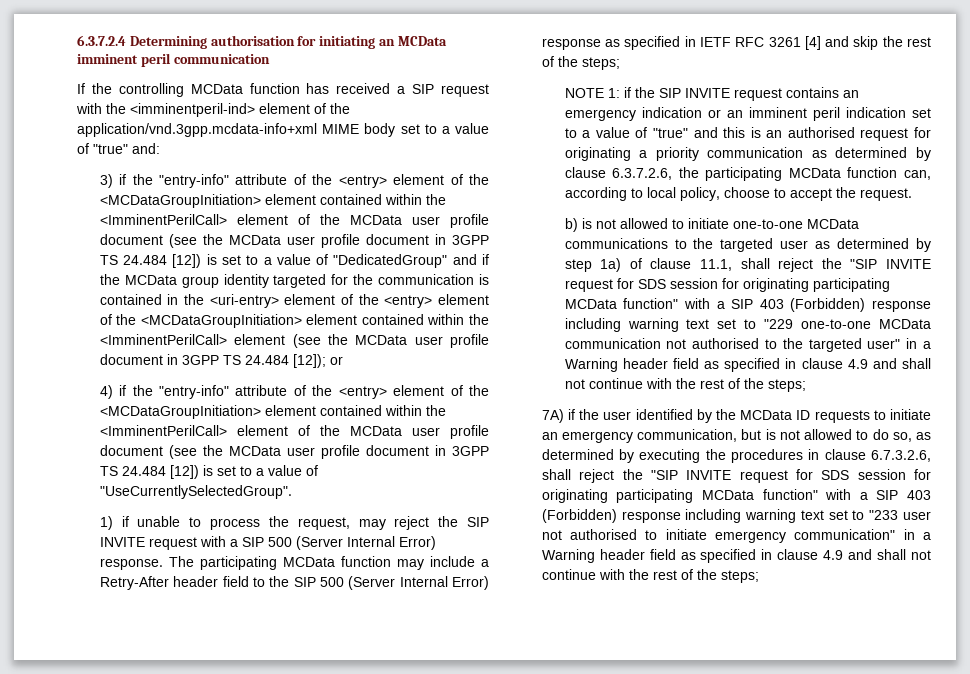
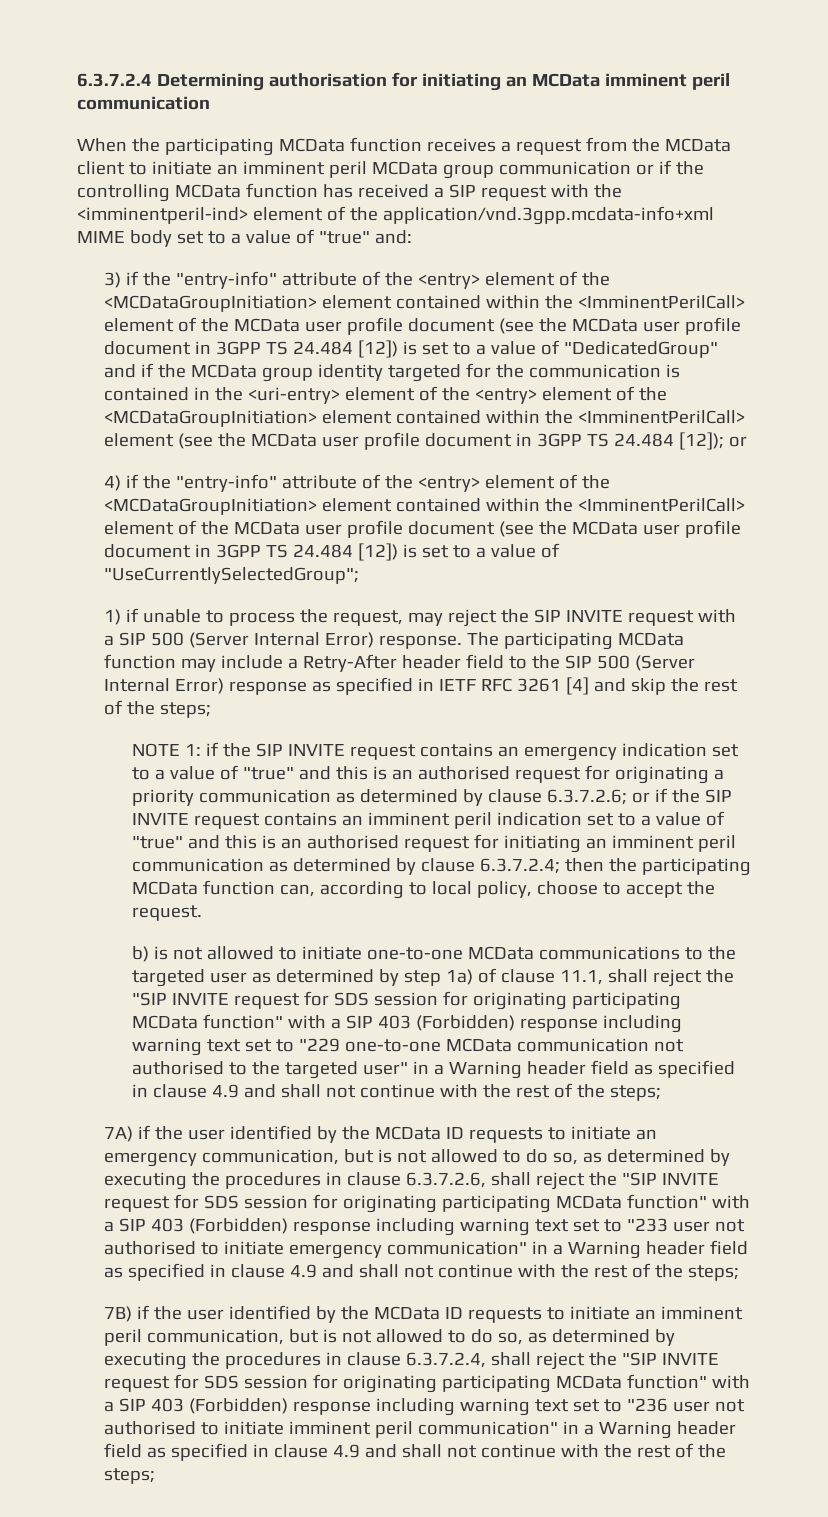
- If the controlling MCData function has received a SIP request with the <imminentperil-ind> element of the application/vnd.3gpp.mcdata-info+xml MIME body set to a value of "true" and:
+ When the participating MCData function receives a request from the MCData client to initiate an imminent peril MCData group communication or if the controlling MCData function has received a SIP request with the <imminentperil-ind> element of the application/vnd.3gpp.mcdata-info+xml MIME body set to a value of "true" and:
- 4) if the "entry-info" attribute of the <entry> element of the <MCDataGroupInitiation> element contained within the <ImminentPerilCall> element of the MCData user profile document (see the MCData user profile document in 3GPP TS 24.484 [12]) is set to a value of "UseCurrentlySelectedGroup".
+ 4) if the "entry-info" attribute of the <entry> element of the <MCDataGroupInitiation> element contained within the <ImminentPerilCall> element of the MCData user profile document (see the MCData user profile document in 3GPP TS 24.484 [12]) is set to a value of "UseCurrentlySelectedGroup";
- NOTE 1: if the SIP INVITE request contains an emergency indication or an imminent peril indication set to a value of "true" and this is an authorised request for originating a priority communication as determined by clause 6.3.7.2.6, the participating MCData function can, according to local policy, choose to accept the request.
+ NOTE 1: if the SIP INVITE request contains an emergency indication set to a value of "true" and this is an authorised request for originating a priority communication as determined by clause 6.3.7.2.6; or if the SIP INVITE request contains an imminent peril indication set to a value of "true" and this is an authorised request for initiating an imminent peril communication as determined by clause 6.3.7.2.4; then the participating MCData function can, according to local policy, choose to accept the request.
- 7A) if the user identified by the MCData ID requests to initiate an emergency communication, but is not allowed to do so, as determined by executing the procedures in clause 6.7.3.2.6, shall reject the "SIP INVITE request for SDS session for originating participating MCData function" with a SIP 403 (Forbidden) response including warning text set to "233 user not authorised to initiate emergency communication" in a Warning header field as specified in clause 4.9 and shall not continue with the rest of the steps;
+ 7A) if the user identified by the MCData ID requests to initiate an emergency communication, but is not allowed to do so, as determined by executing the procedures in clause 6.3.7.2.6, shall reject the "SIP INVITE request for SDS session for originating participating MCData function" with a SIP 403 (Forbidden) response including warning text set to "233 user not authorised to initiate emergency communication" in a Warning header field as specified in clause 4.9 and shall not continue with the rest of the steps;
+ 7B) if the user identified by the MCData ID requests to initiate an imminent peril communication, but is not allowed to do so, as determined by executing the procedures in clause 6.3.7.2.4, shall reject the "SIP INVITE request for SDS session for originating participating MCData function" with a SIP 403 (Forbidden) response including warning text set to "236 user not authorised to initiate imminent peril communication" in a Warning header field as specified in clause 4.9 and shall not continue with the rest of the steps;

